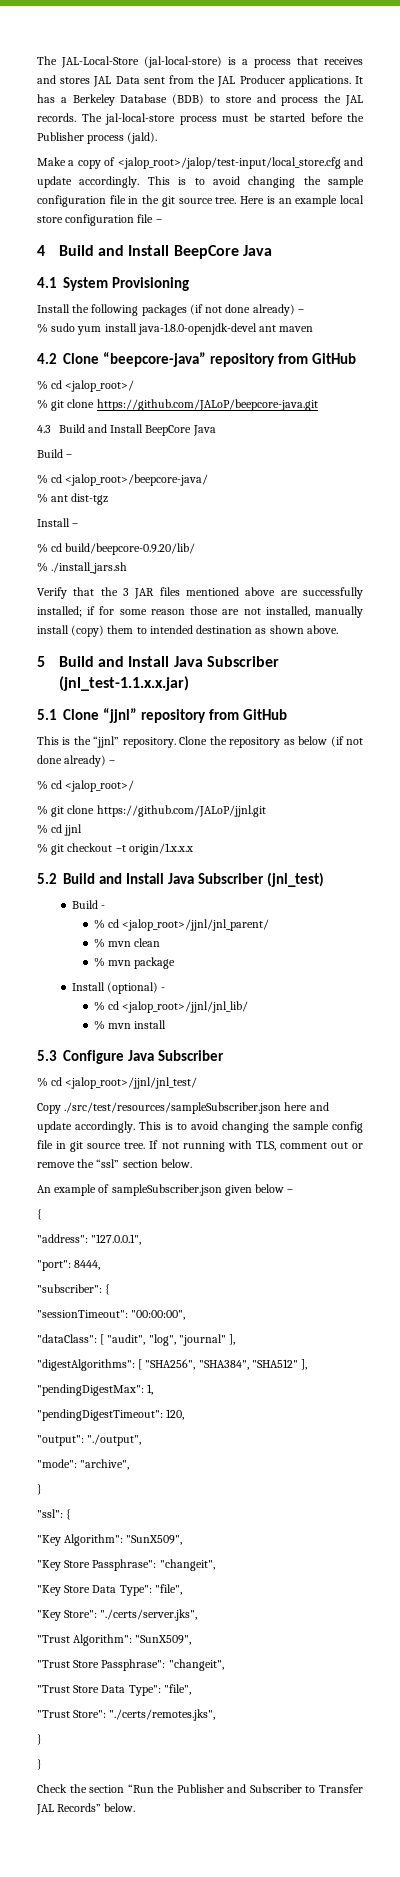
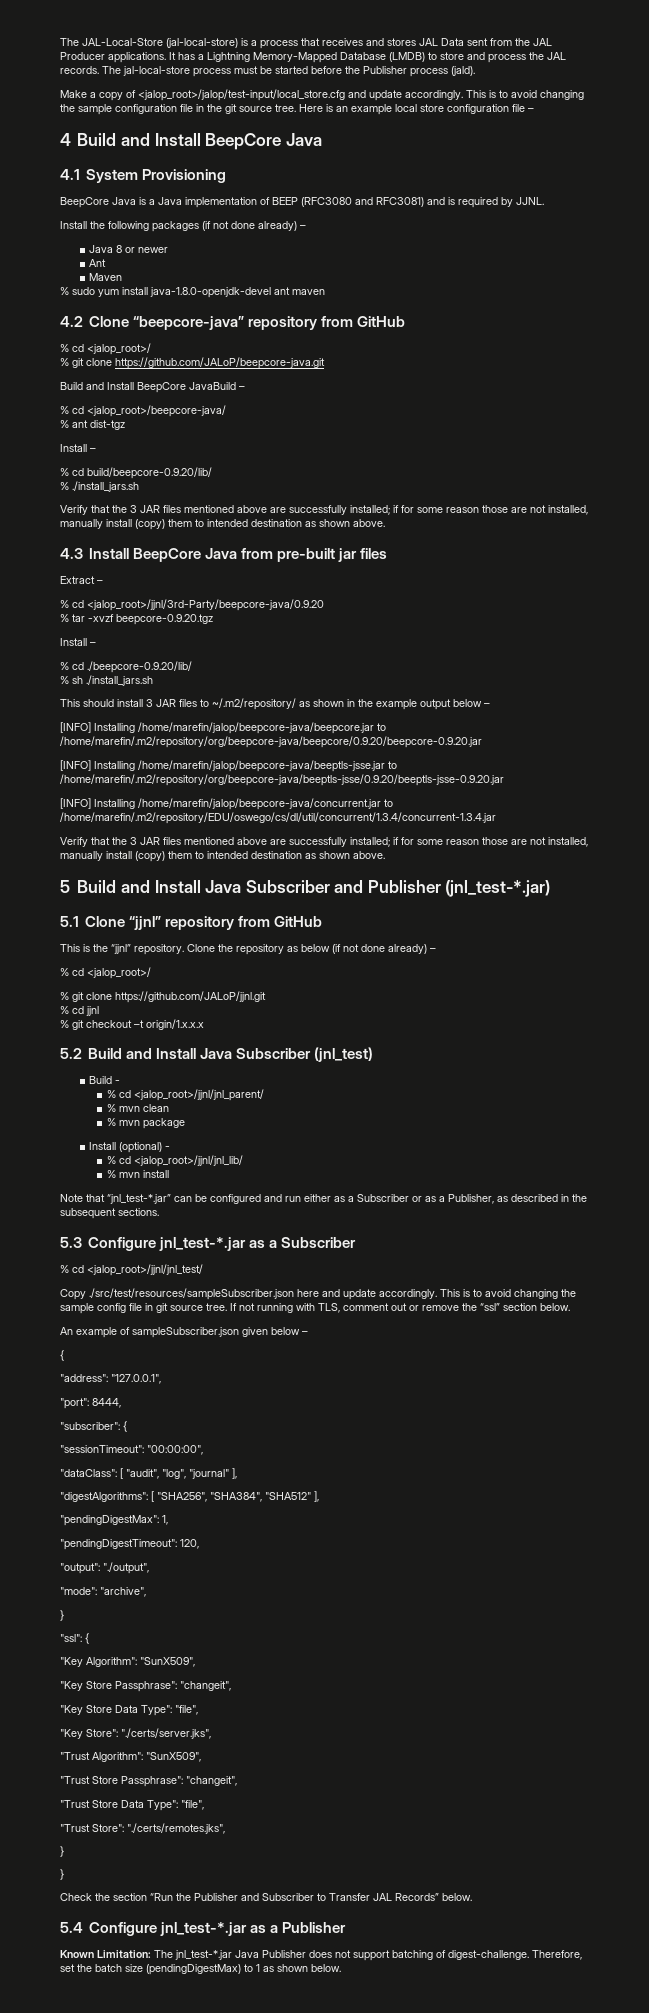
- It has a Berkeley Database (BDB) to store and process the JAL records.
+ It has a Lightning Memory-Mapped Database (LMDB) to store and process the JAL records.
+ BeepCore Java is a Java implementation of BEEP (RFC3080 and RFC3081) and is required by JJNL.
+ Java 8 or newer
+ Ant
+ Maven
- 4.3 Build and Install BeepCore Java
- Build –
+ Build and Install BeepCore JavaBuild –
+ 4.3 Install BeepCore Java from pre-built jar files
+ Extract –
+ % cd <jalop_root>/jjnl/3rd-Party/beepcore-java/0.9.20
+ % tar -xvzf beepcore-0.9.20.tgz
+ Install –
+ % cd ./beepcore-0.9.20/lib/
+ % sh ./install_jars.sh
+ This should install 3 JAR files to ~/.m2/repository/ as shown in the example output below –
+ [INFO] Installing /home/marefin/jalop/beepcore-java/beepcore.jar to /home/marefin/.m2/repository/org/beepcore-java/beepcore/0.9.20/beepcore-0.9.20.jar
+ [INFO] Installing /home/marefin/jalop/beepcore-java/beeptls-jsse.jar to /home/marefin/.m2/repository/org/beepcore-java/beeptls-jsse/0.9.20/beeptls-jsse-0.9.20.jar
+ [INFO] Installing /home/marefin/jalop/beepcore-java/concurrent.jar to /home/marefin/.m2/repository/EDU/oswego/cs/dl/util/concurrent/1.3.4/concurrent-1.3.4.jar
+ Verify that the 3 JAR files mentioned above are successfully installed; if for some reason those are not installed, manually install (copy) them to intended destination as shown above.
- 5 Build and Install Java Subscriber (jnl_test-1.1.x.x.jar)
+ 5 Build and Install Java Subscriber and Publisher (jnl_test-*.jar)
+ Note that “jnl_test-*.jar” can be configured and run either as a Subscriber or as a Publisher, as described in the subsequent sections.
- 5.3 Configure Java Subscriber
+ 5.3 Configure jnl_test-*.jar as a Subscriber
+ 5.4 Configure jnl_test-*.jar as a Publisher
+ Known Limitation: The jnl_test-*.jar Java Publisher does not support batching of digest-challenge. Therefore, set the batch size (pendingDigestMax) to 1 as shown below.

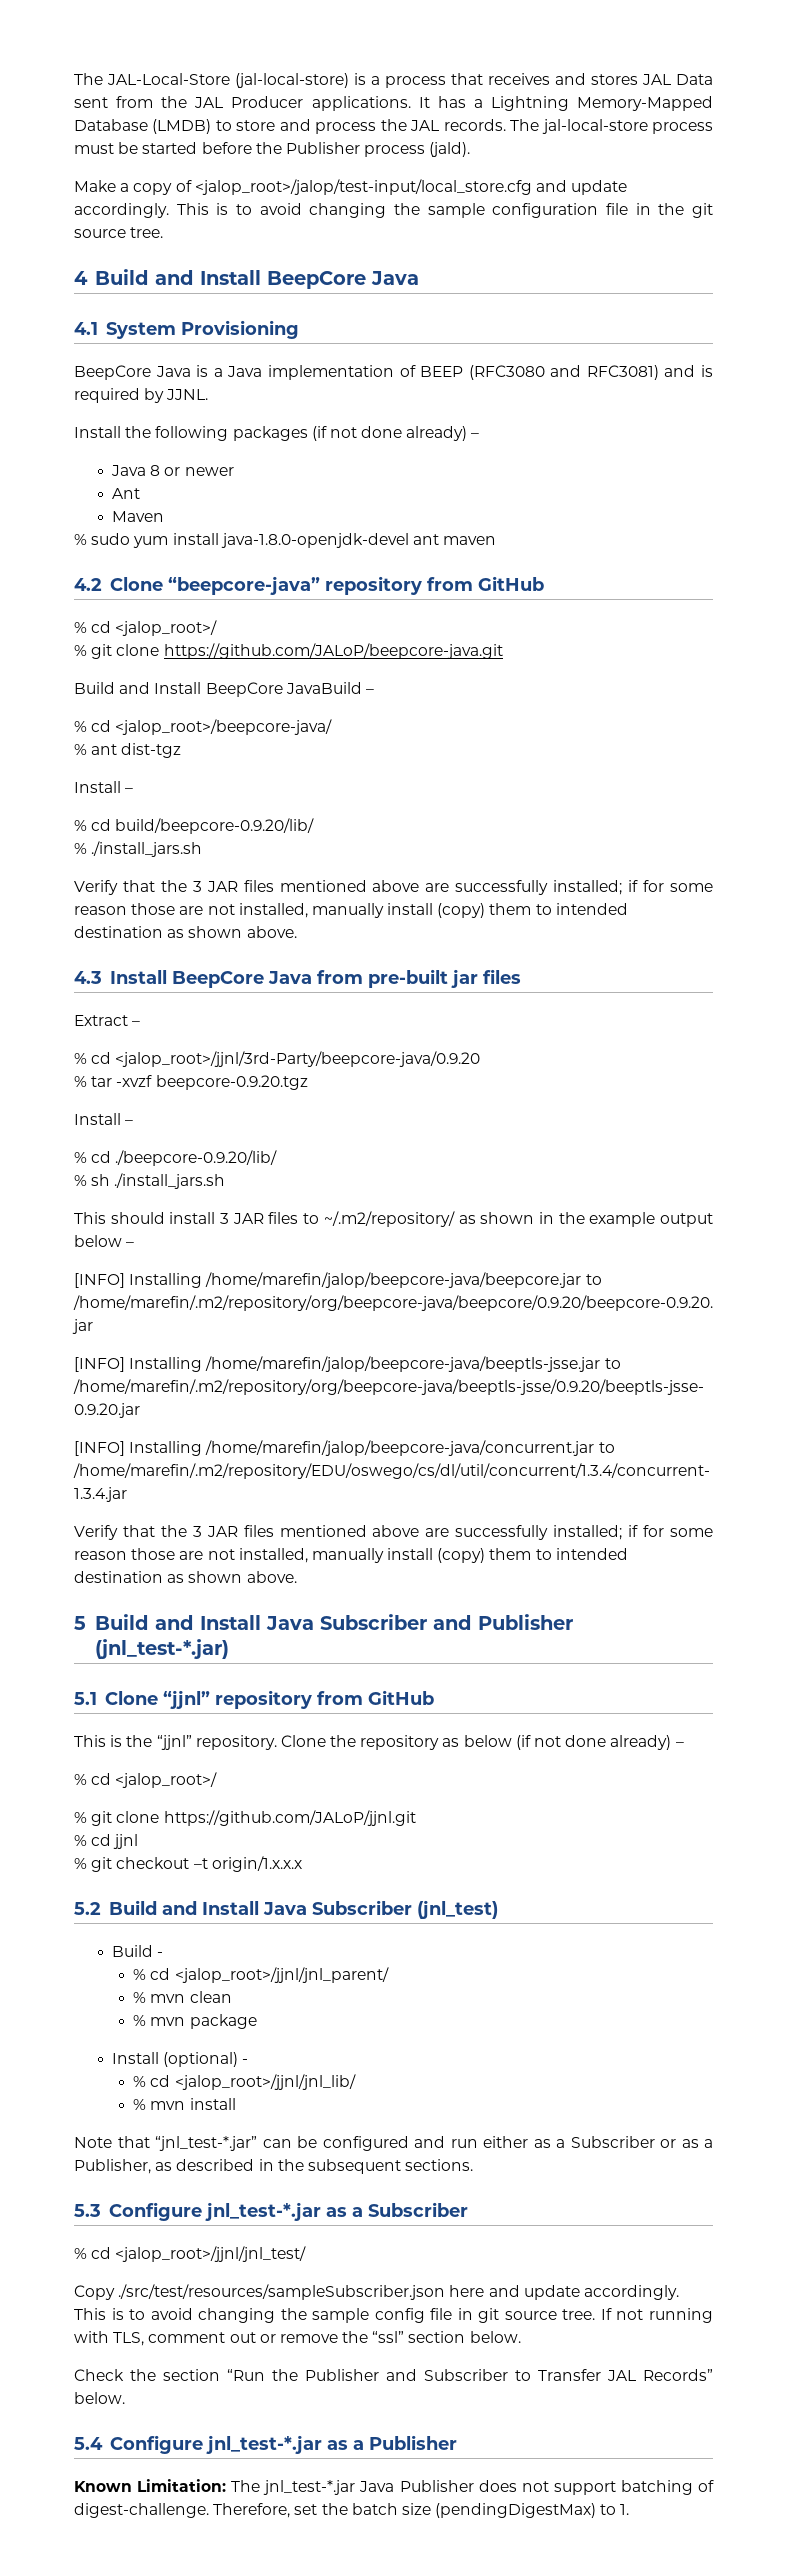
- Here is an example local store configuration file –
- An example of sampleSubscriber.json given below –
- {
- "address": "127.0.0.1",
- "port": 8444,
- "subscriber": {
- "sessionTimeout": "00:00:00",
- "dataClass": [ "audit", "log", "journal" ],
- "digestAlgorithms": [ "SHA256", "SHA384", "SHA512" ],
- "pendingDigestMax": 1,
- "pendingDigestTimeout": 120,
- "output": "./output",
- "mode": "archive",
- }
- "ssl": {
- "Key Algorithm": "SunX509",
- "Key Store Passphrase": "changeit",
- "Key Store Data Type": "file",
- "Key Store": "./certs/server.jks",
- "Trust Algorithm": "SunX509",
- "Trust Store Passphrase": "changeit",
- "Trust Store Data Type": "file",
- "Trust Store": "./certs/remotes.jks",
- }
- }
- Therefore, set the batch size (pendingDigestMax) to 1 as shown below.
+ Therefore, set the batch size (pendingDigestMax) to 1.

